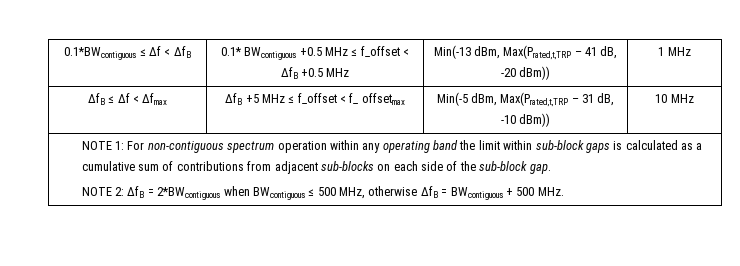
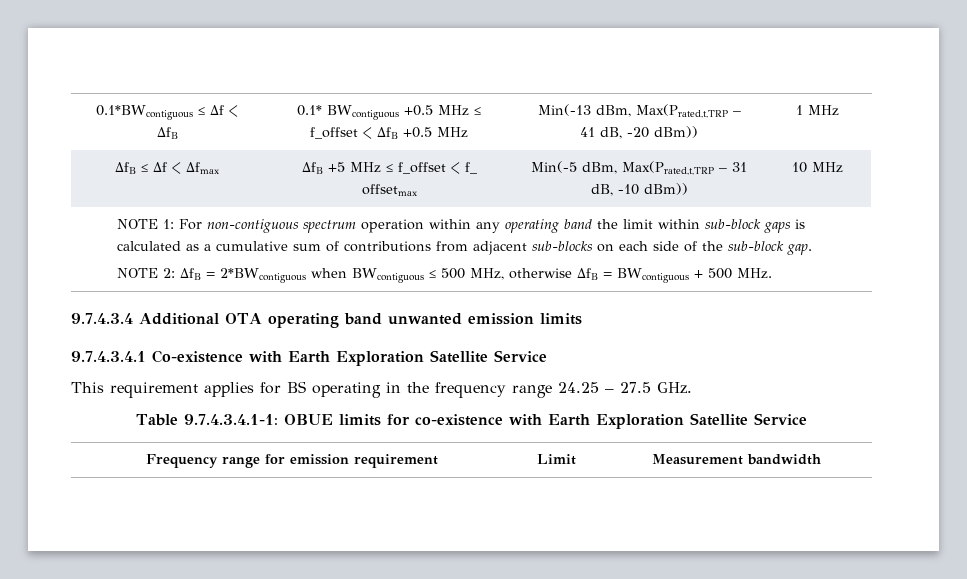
+ 9.7.4.3.4 Additional OTA operating band unwanted emission limits
+ 9.7.4.3.4.1 Co-existence with Earth Exploration Satellite Service
+ This requirement applies for BS operating in the frequency range 24.25 – 27.5 GHz.
+ Table 9.7.4.3.4.1-1: OBUE limits for co-existence with Earth Exploration Satellite Service
+ Frequency range for emission requirement | Limit | Measurement bandwidth

